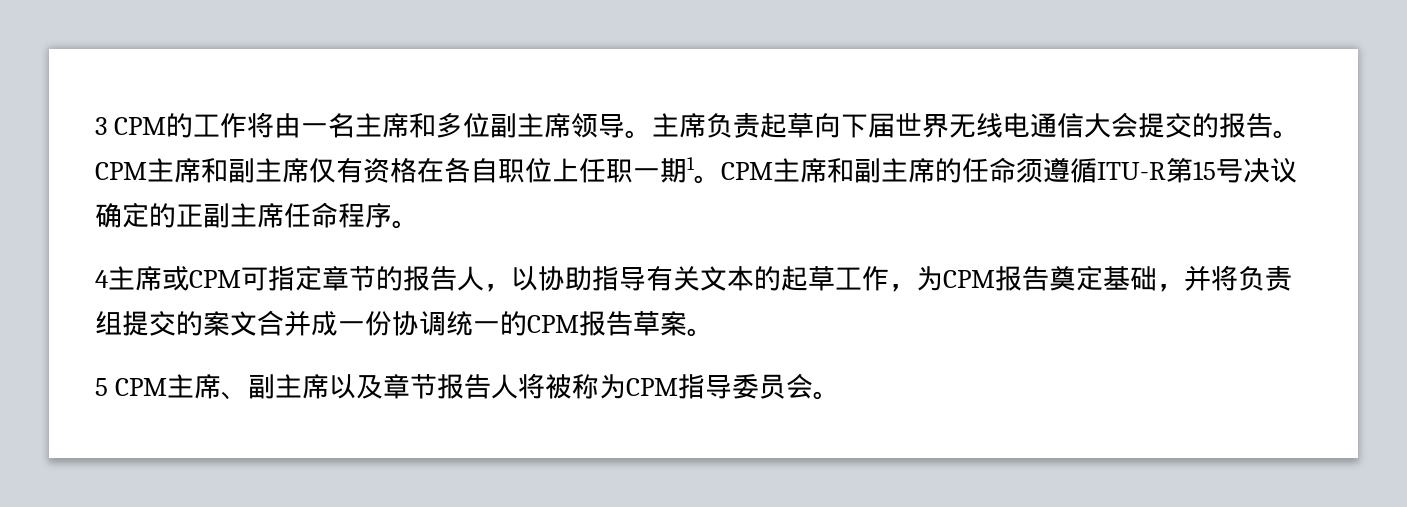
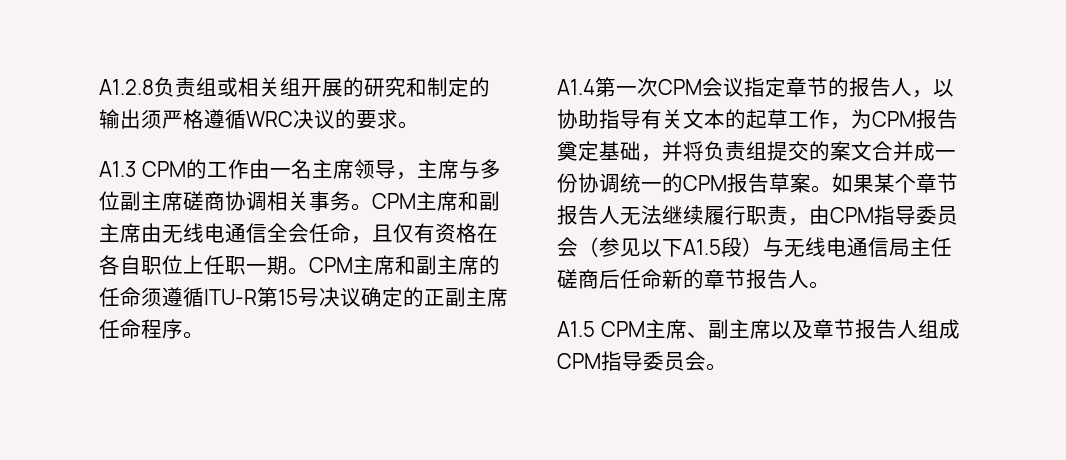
- 3 CPM的工作将由一名主席和多位副主席领导。主席负责起草向下届世界无线电通信大会提交的报告。CPM主席和副主席仅有资格在各自职位上任职一期1。
+ A1.2.8负责组或相关组开展的研究和制定的输出须严格遵循WRC决议的要求。
+ A1.3 CPM的工作由一名主席领导，主席与多位副主席磋商协调相关事务。CPM主席和副主席由无线电通信全会任命，且仅有资格在各自职位上任职一期。
- 4主席或CPM可指定章节的报告人，以协助指导有关文本的起草工作，为CPM报告奠定基础，并将负责组提交的案文合并成一份协调统一的CPM报告草案。
- 5 CPM主席、副主席以及章节报告人将被称为CPM指导委员会。
+ A1.4第一次CPM会议指定章节的报告人，以协助指导有关文本的起草工作，为CPM报告奠定基础，并将负责组提交的案文合并成一份协调统一的CPM报告草案。如果某个章节报告人无法继续履行职责，由CPM指导委员会（参见以下A1.5段）与无线电通信局主任磋商后任命新的章节报告人。
+ A1.5 CPM主席、副主席以及章节报告人组成CPM指导委员会。

